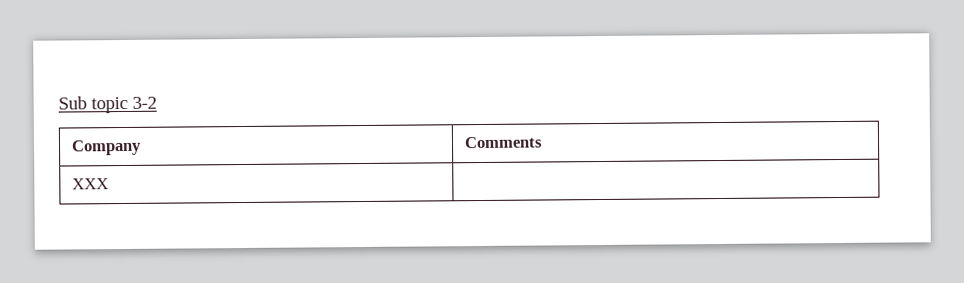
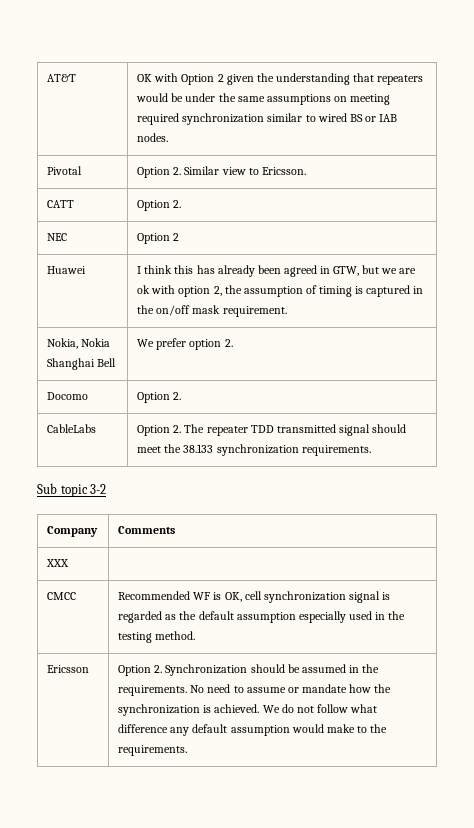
+ AT&T | OK with Option 2 given the understanding that repeaters would be under the same assumptions on meeting required synchronization similar to wired BS or IAB nodes.
+ Pivotal | Option 2. Similar view to Ericsson.
+ CATT | Option 2.
+ NEC | Option 2
+ Huawei | I think this has already been agreed in GTW, but we are ok with option 2, the assumption of timing is captured in the on/off mask requirement.
+ Nokia, Nokia Shanghai Bell | We prefer option 2.
+ Docomo | Option 2.
+ CableLabs | Option 2. The repeater TDD transmitted signal should meet the 38.133 synchronization requirements.
+ CMCC | Recommended WF is OK, cell synchronization signal is regarded as the default assumption especially used in the testing method.
+ Ericsson | Option 2. Synchronization should be assumed in the requirements. No need to assume or mandate how the synchronization is achieved. We do not follow what difference any default assumption would make to the requirements.

